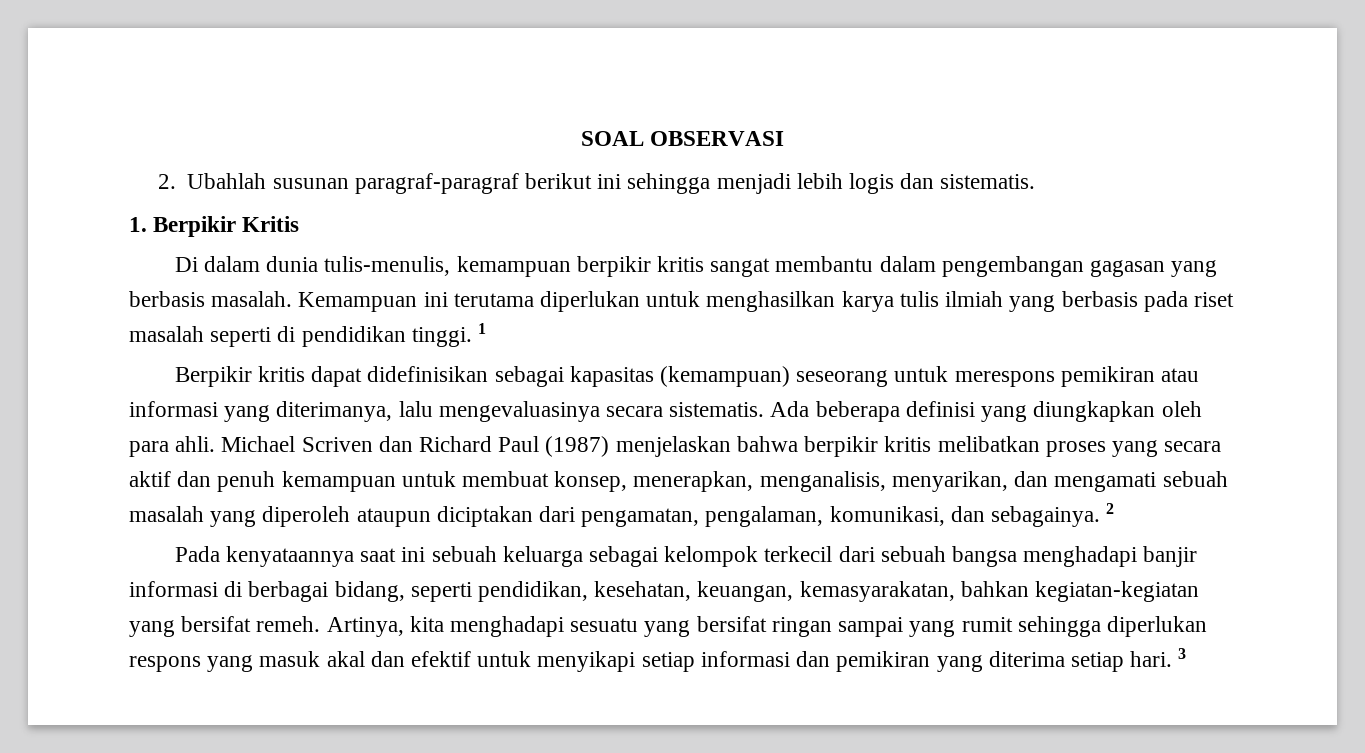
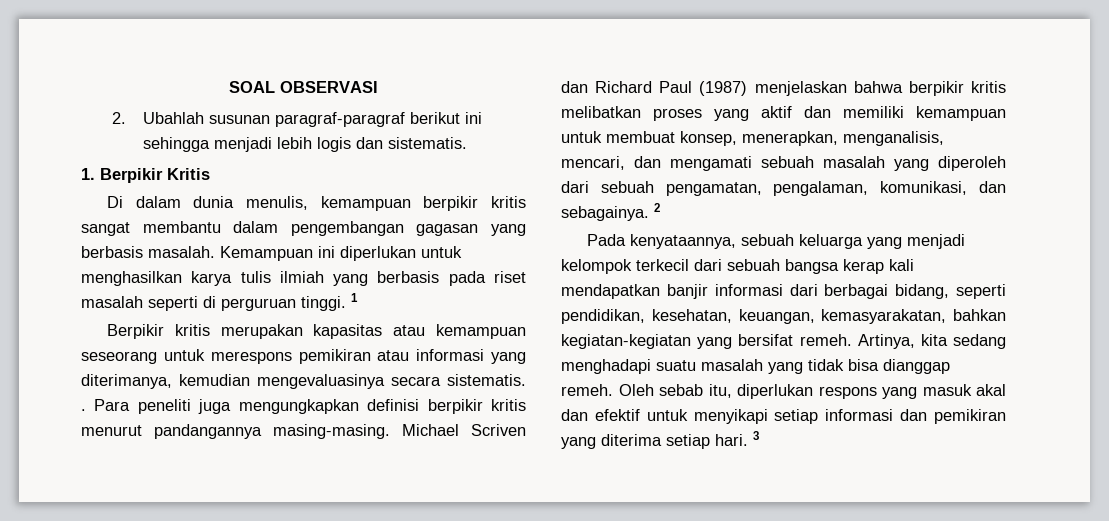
- Di dalam dunia tulis-menulis, kemampuan berpikir kritis sangat membantu dalam pengembangan gagasan yang berbasis masalah.
+ Di dalam dunia menulis, kemampuan berpikir kritis sangat membantu dalam pengembangan gagasan yang berbasis masalah.
- Kemampuan ini terutama diperlukan untuk menghasilkan karya tulis ilmiah yang berbasis pada riset masalah seperti di pendidikan tinggi.
+ Kemampuan ini diperlukan untuk menghasilkan karya tulis ilmiah yang berbasis pada riset masalah seperti di perguruan tinggi.
- Berpikir kritis dapat didefinisikan sebagai kapasitas (kemampuan) seseorang untuk merespons pemikiran atau informasi yang diterimanya, lalu mengevaluasinya secara sistematis. Ada beberapa definisi yang diungkapkan oleh para ahli.
+ Berpikir kritis merupakan kapasitas atau kemampuan seseorang untuk merespons pemikiran atau informasi yang diterimanya, kemudian mengevaluasinya secara sistematis. . Para peneliti juga mengungkapkan definisi berpikir kritis menurut pandangannya masing-masing.
- Michael Scriven dan Richard Paul (1987) menjelaskan bahwa berpikir kritis melibatkan proses yang secara aktif dan penuh kemampuan untuk membuat konsep, menerapkan, menganalisis, menyarikan, dan mengamati sebuah masalah yang diperoleh ataupun diciptakan dari pengamatan, pengalaman, komunikasi, dan sebagainya.
+ Michael Scriven dan Richard Paul (1987) menjelaskan bahwa berpikir kritis melibatkan proses yang aktif dan memiliki kemampuan untuk membuat konsep, menerapkan, menganalisis, mencari, dan mengamati sebuah masalah yang diperoleh dari sebuah pengamatan, pengalaman, komunikasi, dan sebagainya.
- Pada kenyataannya saat ini sebuah keluarga sebagai kelompok terkecil dari sebuah bangsa menghadapi banjir informasi di berbagai bidang, seperti pendidikan, kesehatan, keuangan, kemasyarakatan, bahkan kegiatan-kegiatan yang bersifat remeh.
+ Pada kenyataannya, sebuah keluarga yang menjadi kelompok terkecil dari sebuah bangsa kerap kali mendapatkan banjir informasi dari berbagai bidang, seperti pendidikan, kesehatan, keuangan, kemasyarakatan, bahkan kegiatan-kegiatan yang bersifat remeh.
- Artinya, kita menghadapi sesuatu yang bersifat ringan sampai yang rumit sehingga diperlukan respons yang masuk akal dan efektif untuk menyikapi setiap informasi dan pemikiran yang diterima setiap hari.
+ Artinya, kita sedang menghadapi suatu masalah yang tidak bisa dianggap remeh. Oleh sebab itu, diperlukan respons yang masuk akal dan efektif untuk menyikapi setiap informasi dan pemikiran yang diterima setiap hari.

